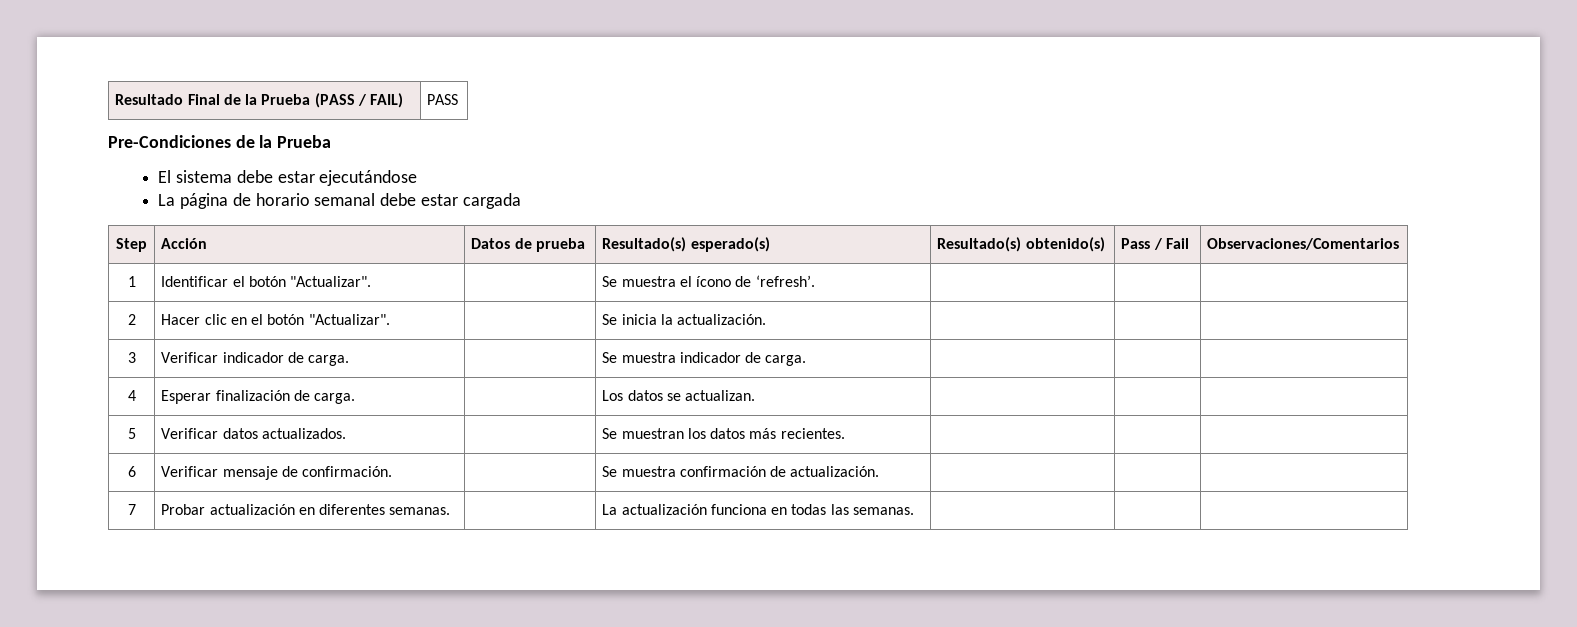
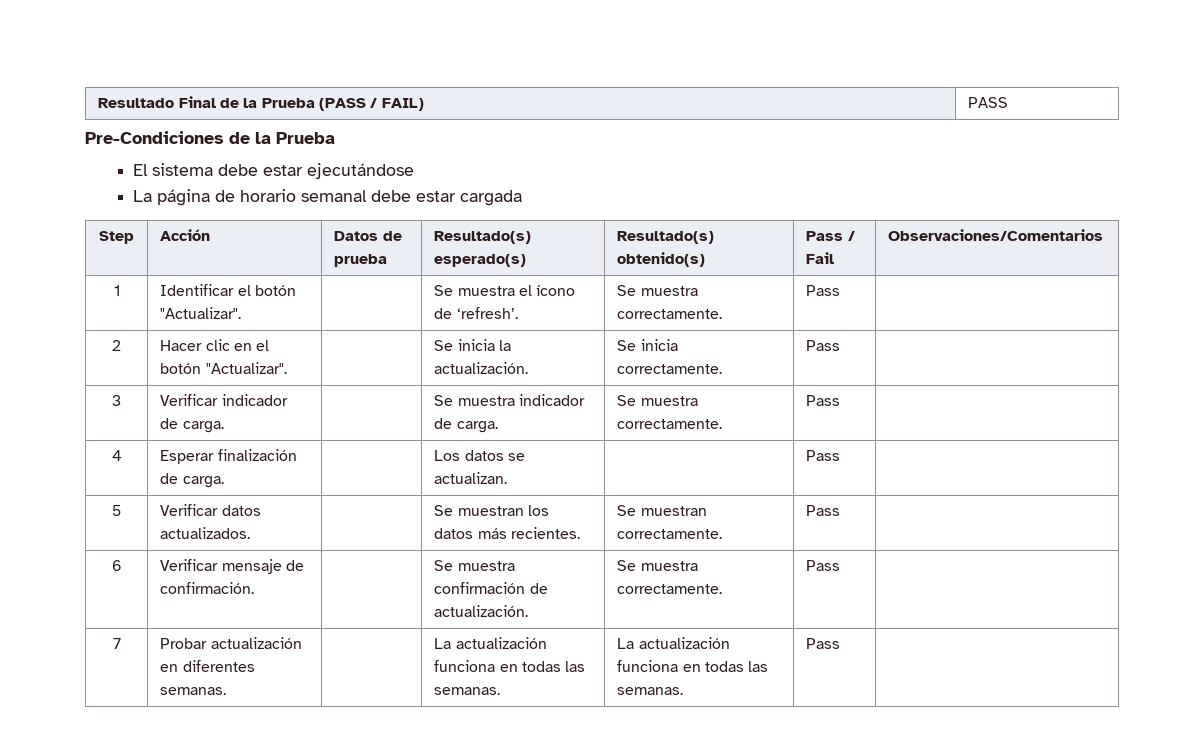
- 1 | Identificar el botón "Actualizar". | | Se muestra el ícono de ‘refresh’. | | |
+ 1 | Identificar el botón "Actualizar". | | Se muestra el ícono de ‘refresh’. | Se muestra correctamente. | Pass |
- 2 | Hacer clic en el botón "Actualizar". | | Se inicia la actualización. | | |
+ 2 | Hacer clic en el botón "Actualizar". | | Se inicia la actualización. | Se inicia correctamente. | Pass |
- 3 | Verificar indicador de carga. | | Se muestra indicador de carga. | | |
+ 3 | Verificar indicador de carga. | | Se muestra indicador de carga. | Se muestra correctamente. | Pass |
- 4 | Esperar finalización de carga. | | Los datos se actualizan. | | |
+ 4 | Esperar finalización de carga. | | Los datos se actualizan. | | Pass |
- 5 | Verificar datos actualizados. | | Se muestran los datos más recientes. | | |
+ 5 | Verificar datos actualizados. | | Se muestran los datos más recientes. | Se muestran correctamente. | Pass |
- 6 | Verificar mensaje de confirmación. | | Se muestra confirmación de actualización. | | |
+ 6 | Verificar mensaje de confirmación. | | Se muestra confirmación de actualización. | Se muestra correctamente. | Pass |
- 7 | Probar actualización en diferentes semanas. | | La actualización funciona en todas las semanas. | | |
+ 7 | Probar actualización en diferentes semanas. | | La actualización funciona en todas las semanas. | La actualización funciona en todas las semanas. | Pass |

